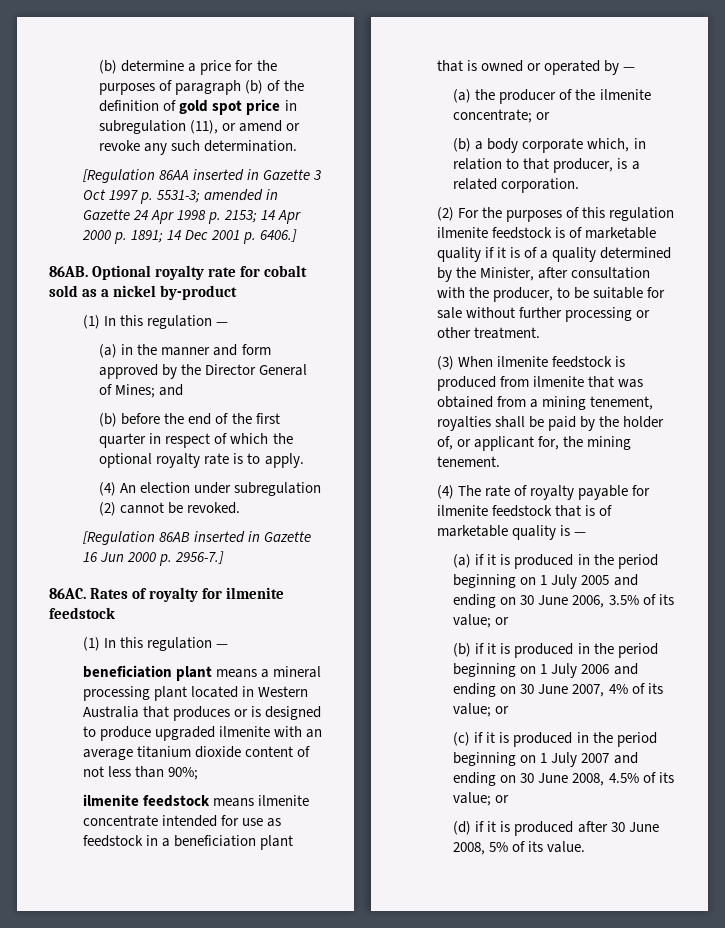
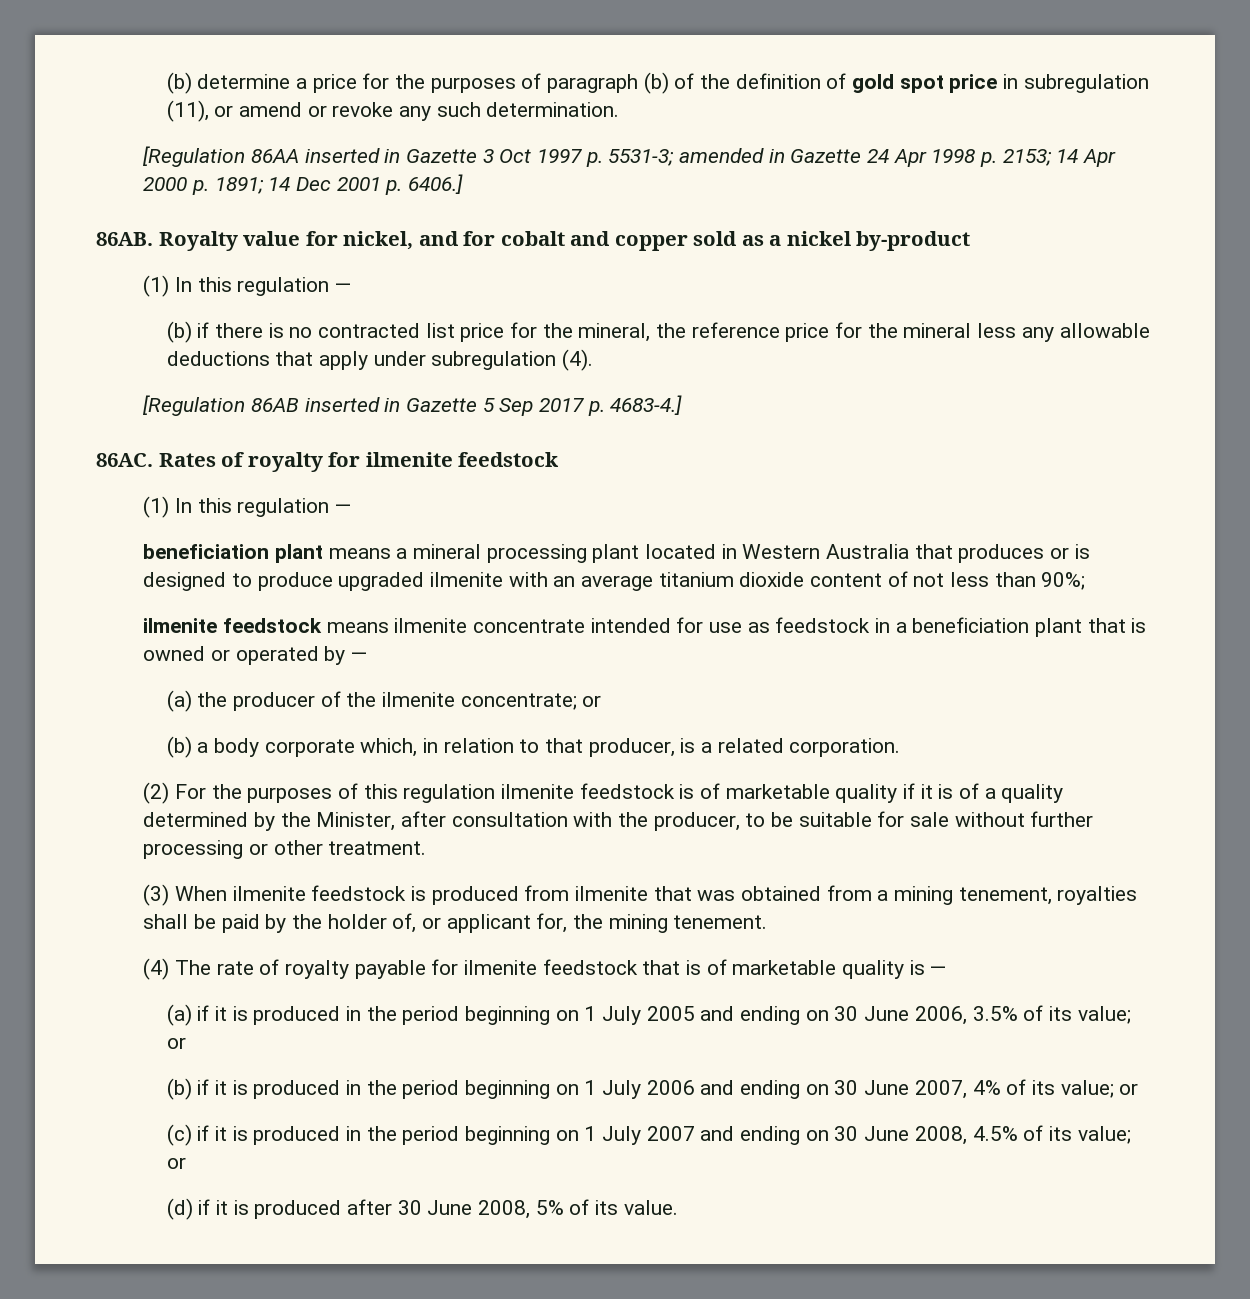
- Optional royalty rate for cobalt sold as a nickel by-product
+ Royalty value for nickel, and for cobalt and copper sold as a nickel by-product
- (a) in the manner and form approved by the Director General of Mines; and
- (b) before the end of the first quarter in respect of which the optional royalty rate is to apply.
- (4) An election under subregulation (2) cannot be revoked.
+ (b) if there is no contracted list price for the mineral, the reference price for the mineral less any allowable deductions that apply under subregulation (4).
- [Regulation 86AB inserted in Gazette 16 Jun 2000 p. 2956-7.]
+ [Regulation 86AB inserted in Gazette 5 Sep 2017 p. 4683-4.]

